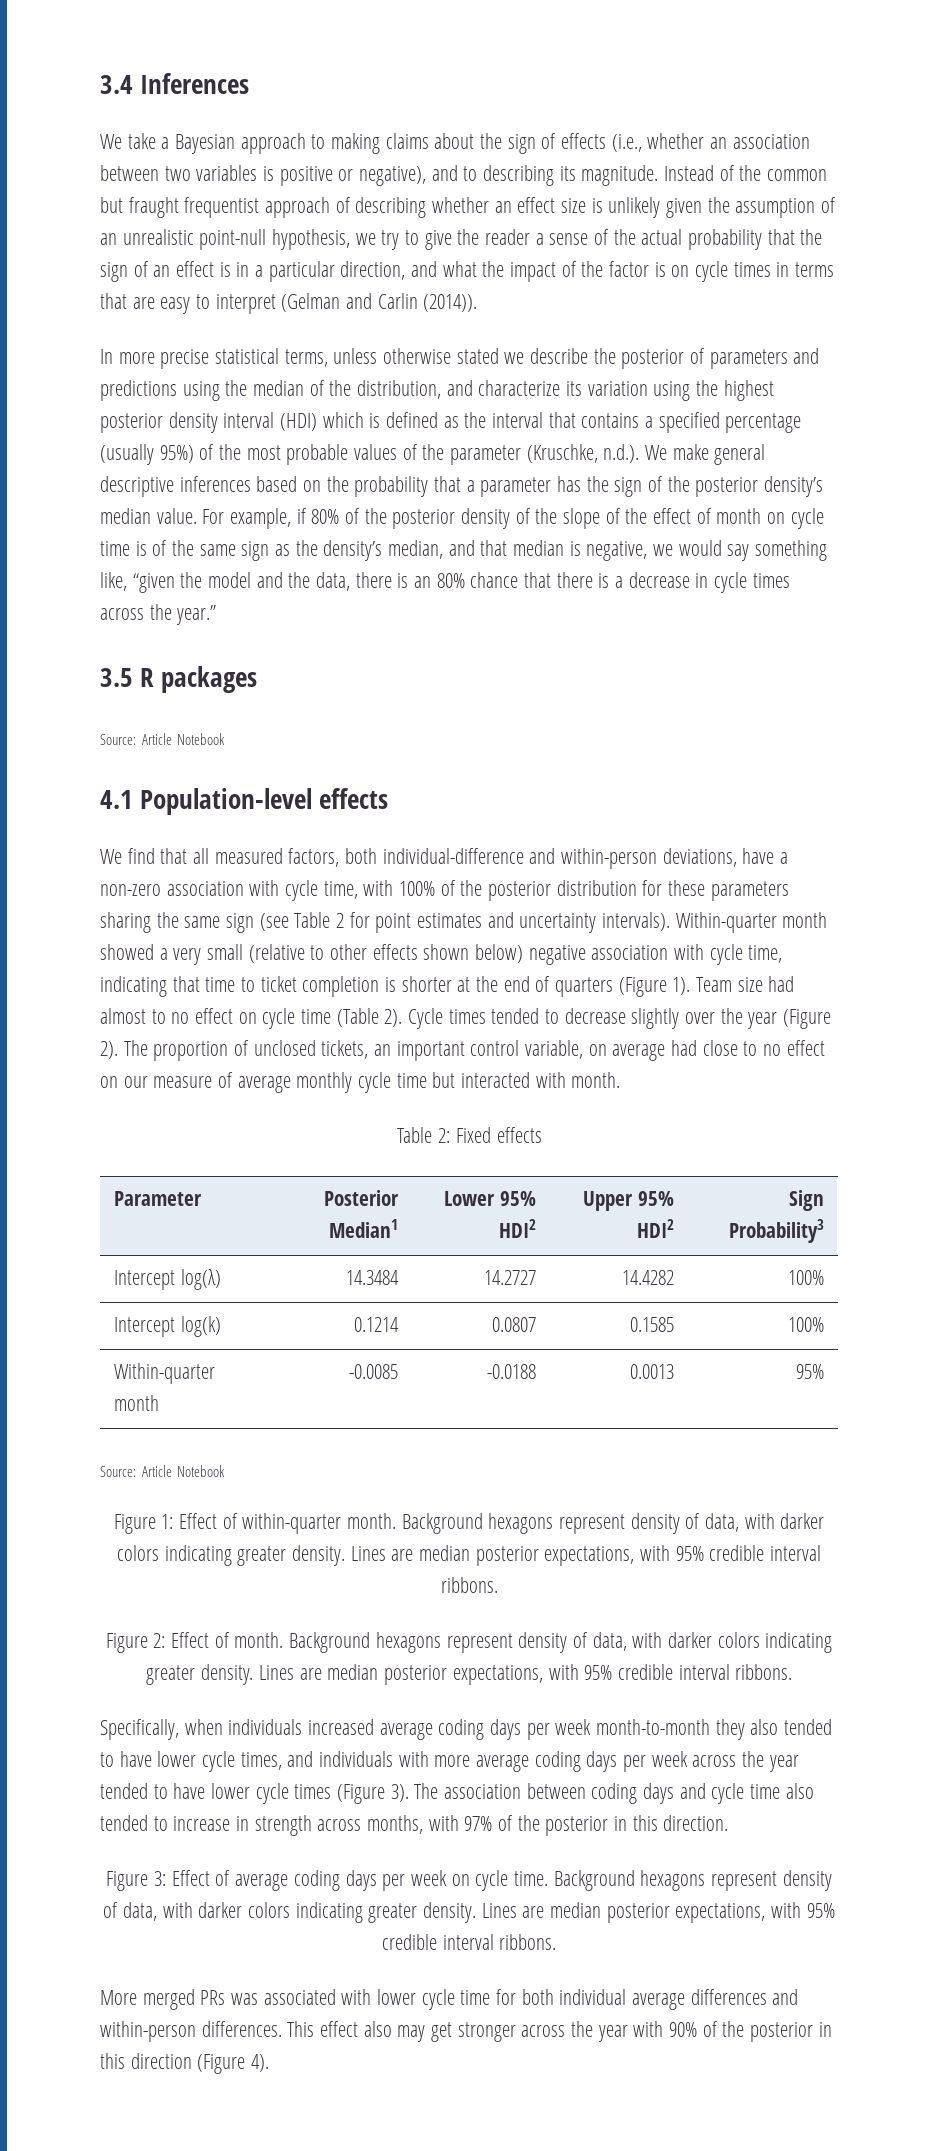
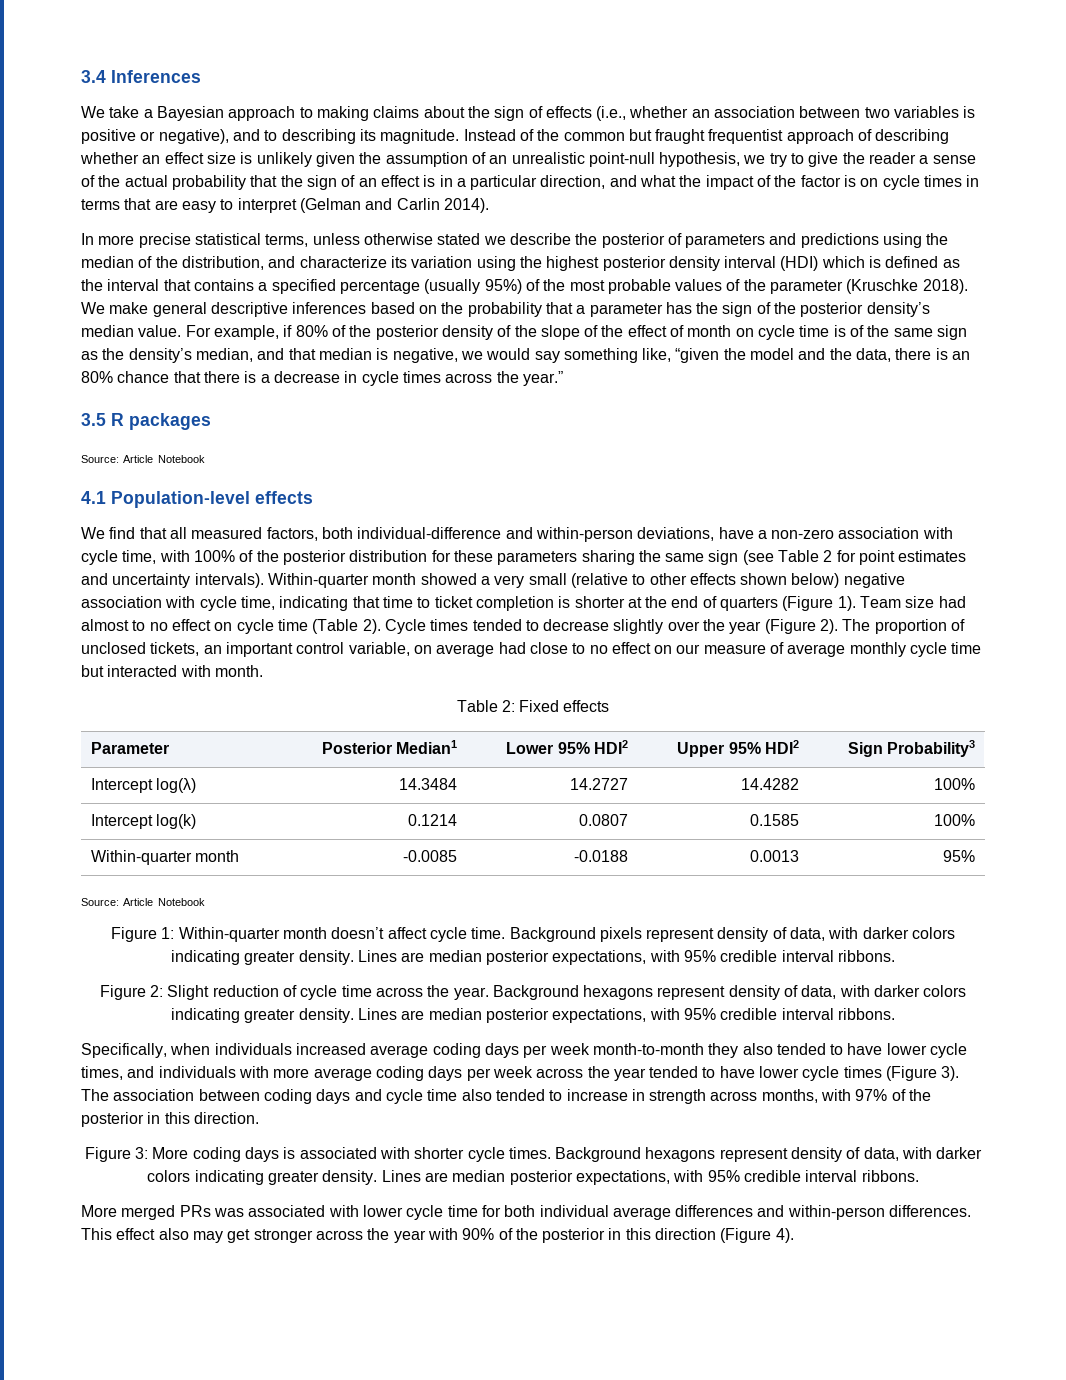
- Instead of the common but fraught frequentist approach of describing whether an effect size is unlikely given the assumption of an unrealistic point-null hypothesis, we try to give the reader a sense of the actual probability that the sign of an effect is in a particular direction, and what the impact of the factor is on cycle times in terms that are easy to interpret (Gelman and Carlin (2014)).
+ Instead of the common but fraught frequentist approach of describing whether an effect size is unlikely given the assumption of an unrealistic point-null hypothesis, we try to give the reader a sense of the actual probability that the sign of an effect is in a particular direction, and what the impact of the factor is on cycle times in terms that are easy to interpret (Gelman and Carlin 2014).
- In more precise statistical terms, unless otherwise stated we describe the posterior of parameters and predictions using the median of the distribution, and characterize its variation using the highest posterior density interval (HDI) which is defined as the interval that contains a specified percentage (usually 95%) of the most probable values of the parameter (Kruschke, n.d.). We make general descriptive inferences based on the probability that a parameter has the sign of the posterior density’s median value.
+ In more precise statistical terms, unless otherwise stated we describe the posterior of parameters and predictions using the median of the distribution, and characterize its variation using the highest posterior density interval (HDI) which is defined as the interval that contains a specified percentage (usually 95%) of the most probable values of the parameter (Kruschke 2018). We make general descriptive inferences based on the probability that a parameter has the sign of the posterior density’s median value.
- Figure 1: Effect of within-quarter month. Background hexagons represent density of data, with darker colors indicating greater density.
+ Figure 1: Within-quarter month doesn’t affect cycle time. Background pixels represent density of data, with darker colors indicating greater density.
- Figure 2: Effect of month.
+ Figure 2: Slight reduction of cycle time across the year.
- Figure 3: Effect of average coding days per week on cycle time.
+ Figure 3: More coding days is associated with shorter cycle times.

